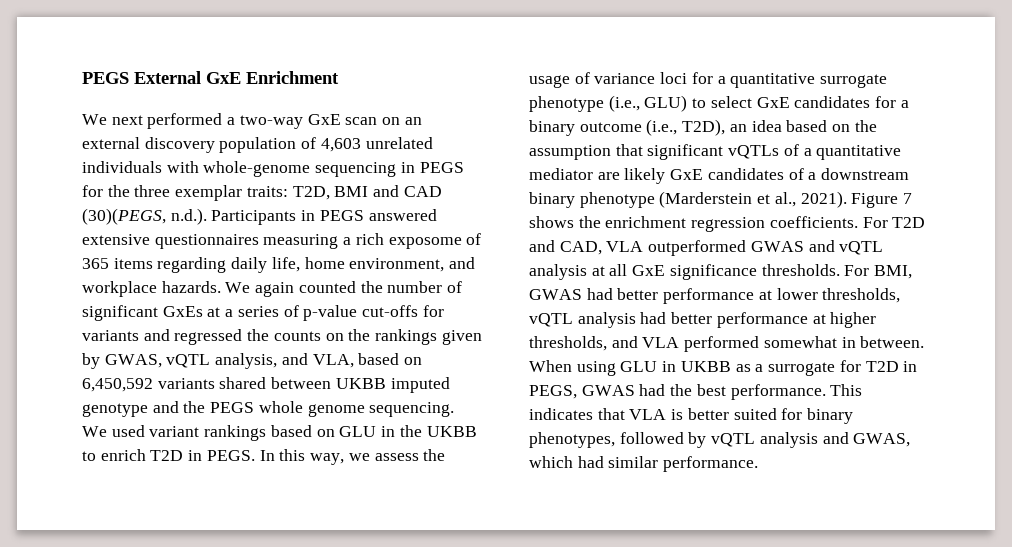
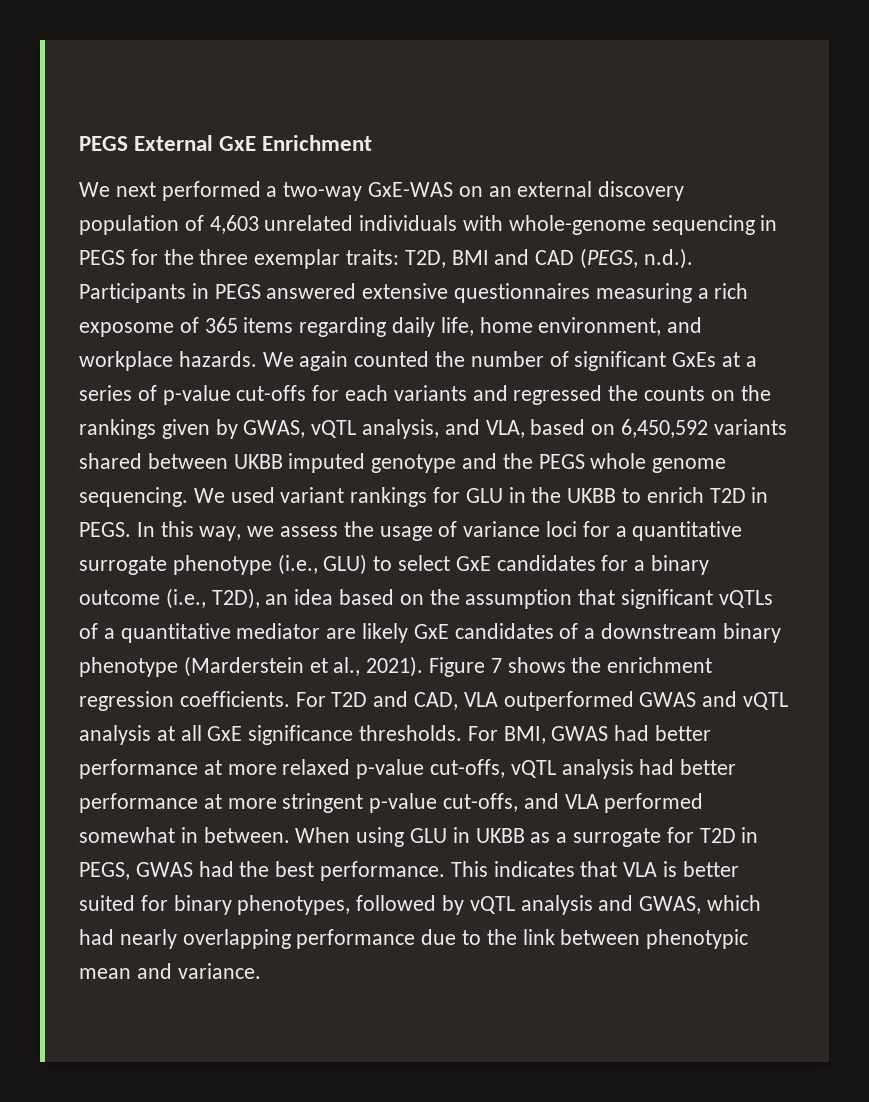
- We next performed a two-way GxE scan on an external discovery population of 4,603 unrelated individuals with whole-genome sequencing in PEGS for the three exemplar traits: T2D, BMI and CAD (30)(PEGS, n.d.). Participants in PEGS answered extensive questionnaires measuring a rich exposome of 365 items regarding daily life, home environment, and workplace hazards.
+ We next performed a two-way GxE-WAS on an external discovery population of 4,603 unrelated individuals with whole-genome sequencing in PEGS for the three exemplar traits: T2D, BMI and CAD (PEGS, n.d.). Participants in PEGS answered extensive questionnaires measuring a rich exposome of 365 items regarding daily life, home environment, and workplace hazards.
- We again counted the number of significant GxEs at a series of p-value cut-offs for variants and regressed the counts on the rankings given by GWAS, vQTL analysis, and VLA, based on 6,450,592 variants shared between UKBB imputed genotype and the PEGS whole genome sequencing.
+ We again counted the number of significant GxEs at a series of p-value cut-offs for each variants and regressed the counts on the rankings given by GWAS, vQTL analysis, and VLA, based on 6,450,592 variants shared between UKBB imputed genotype and the PEGS whole genome sequencing.
- We used variant rankings based on GLU in the UKBB to enrich T2D in PEGS.
+ We used variant rankings for GLU in the UKBB to enrich T2D in PEGS.
- For BMI, GWAS had better performance at lower thresholds, vQTL analysis had better performance at higher thresholds, and VLA performed somewhat in between.
+ For BMI, GWAS had better performance at more relaxed p-value cut-offs, vQTL analysis had better performance at more stringent p-value cut-offs, and VLA performed somewhat in between.
- This indicates that VLA is better suited for binary phenotypes, followed by vQTL analysis and GWAS, which had similar performance.
+ This indicates that VLA is better suited for binary phenotypes, followed by vQTL analysis and GWAS, which had nearly overlapping performance due to the link between phenotypic mean and variance.

